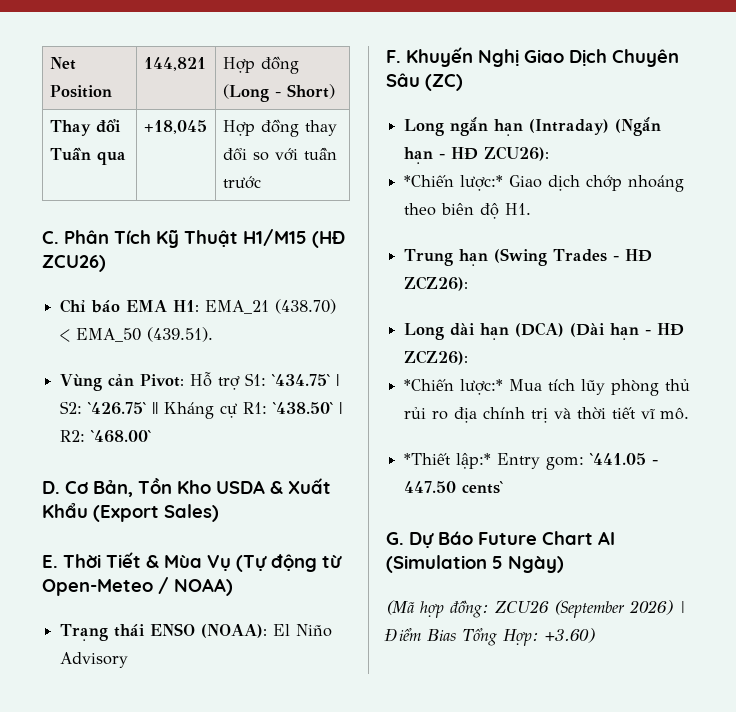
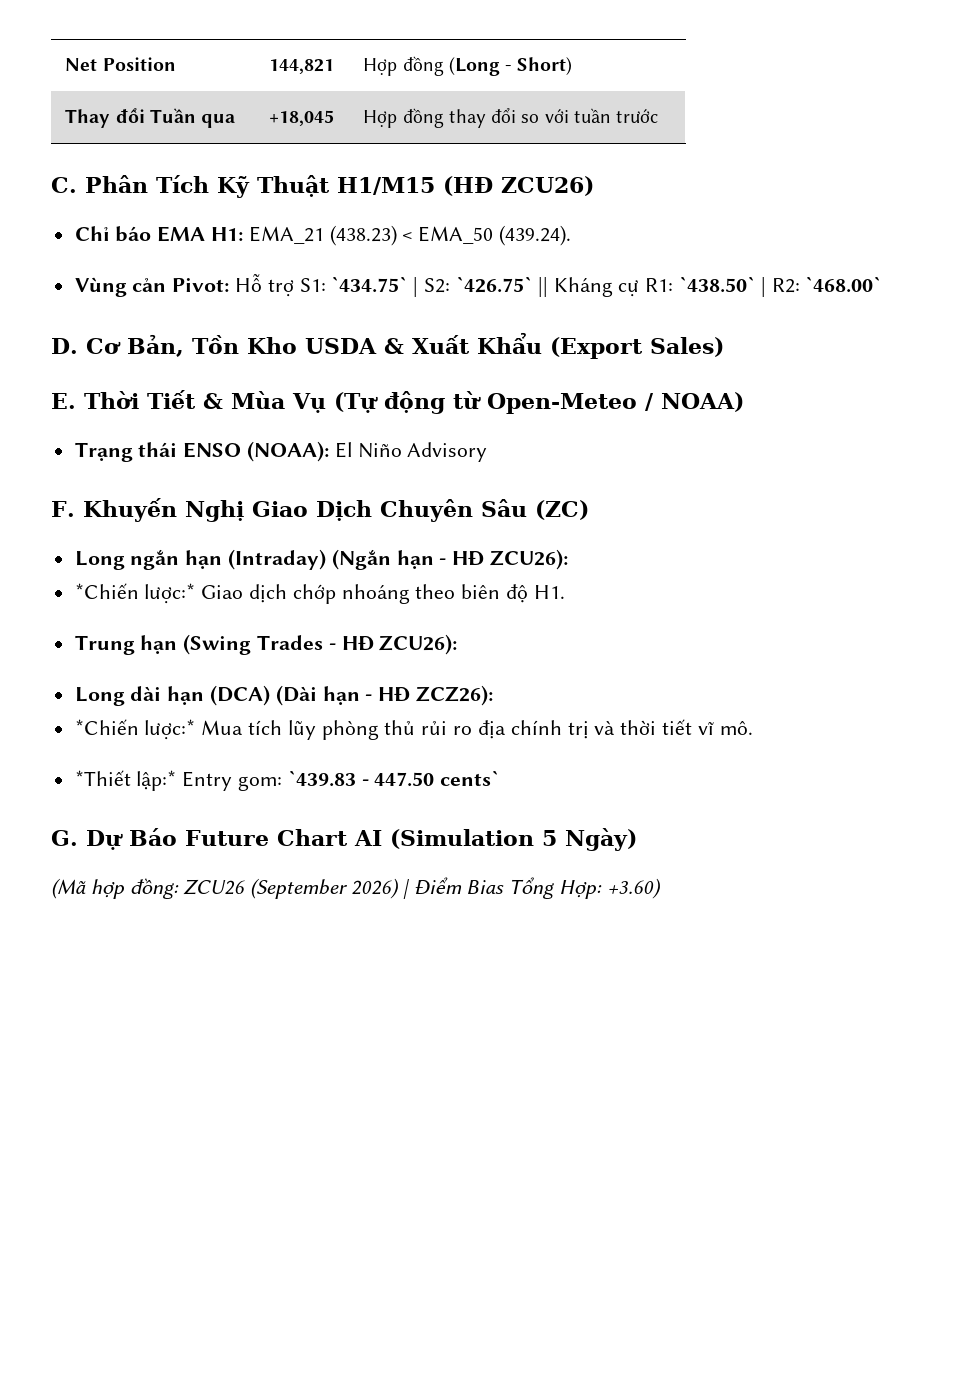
- Chỉ báo EMA H1: EMA_21 (438.70) < EMA_50 (439.51).
+ Chỉ báo EMA H1: EMA_21 (438.23) < EMA_50 (439.24).
- Trung hạn (Swing Trades - HĐ ZCZ26):
+ Trung hạn (Swing Trades - HĐ ZCU26):
- *Thiết lập:* Entry gom: `441.05 - 447.50 cents`
+ *Thiết lập:* Entry gom: `439.83 - 447.50 cents`

